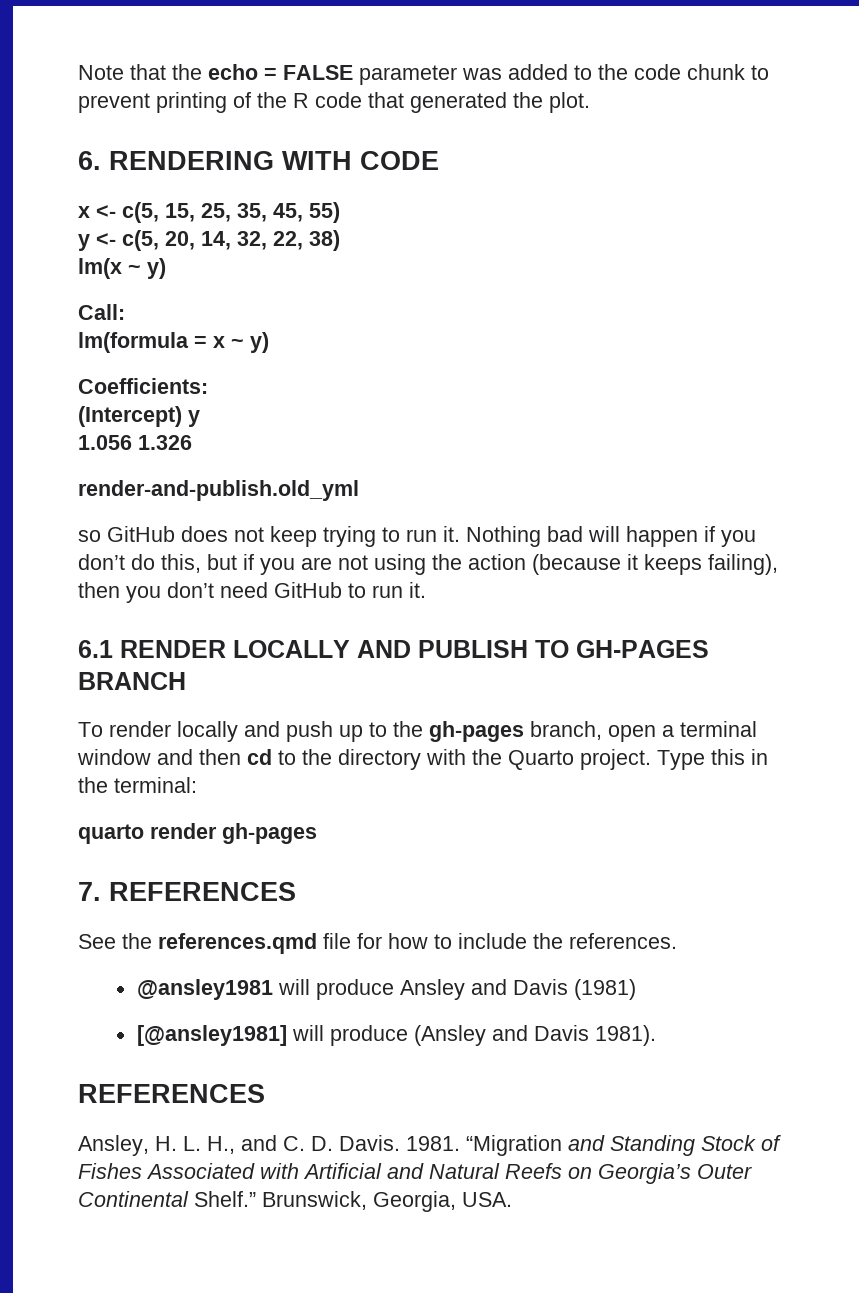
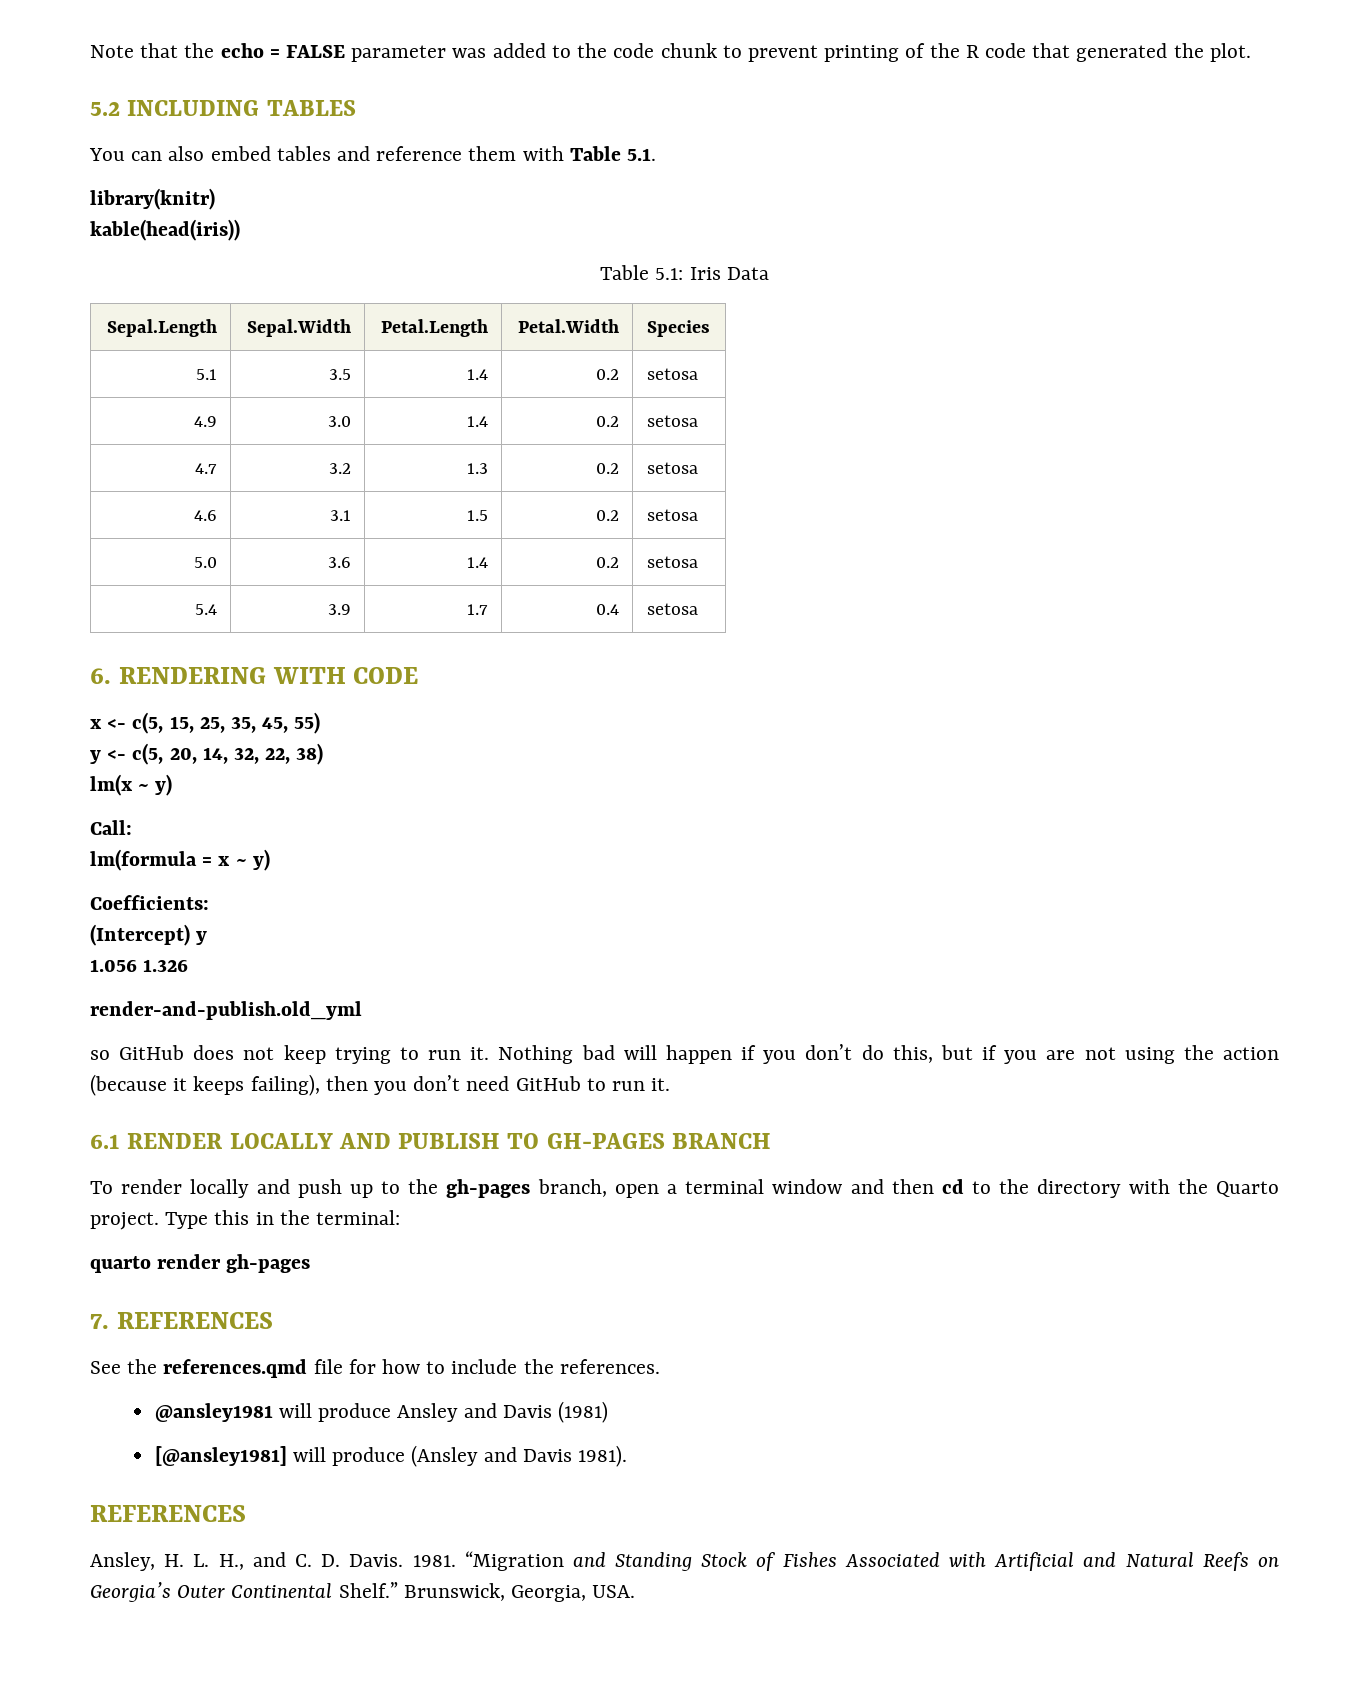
+ 5.2 INCLUDING TABLES
+ You can also embed tables and reference them with Table 5.1.
+ library(knitr)
+ kable(head(iris))
+ Table 5.1: Iris Data
+ Sepal.Length | Sepal.Width | Petal.Length | Petal.Width | Species
+ 5.1 | 3.5 | 1.4 | 0.2 | setosa
+ 4.9 | 3.0 | 1.4 | 0.2 | setosa
+ 4.7 | 3.2 | 1.3 | 0.2 | setosa
+ 4.6 | 3.1 | 1.5 | 0.2 | setosa
+ 5.0 | 3.6 | 1.4 | 0.2 | setosa
+ 5.4 | 3.9 | 1.7 | 0.4 | setosa

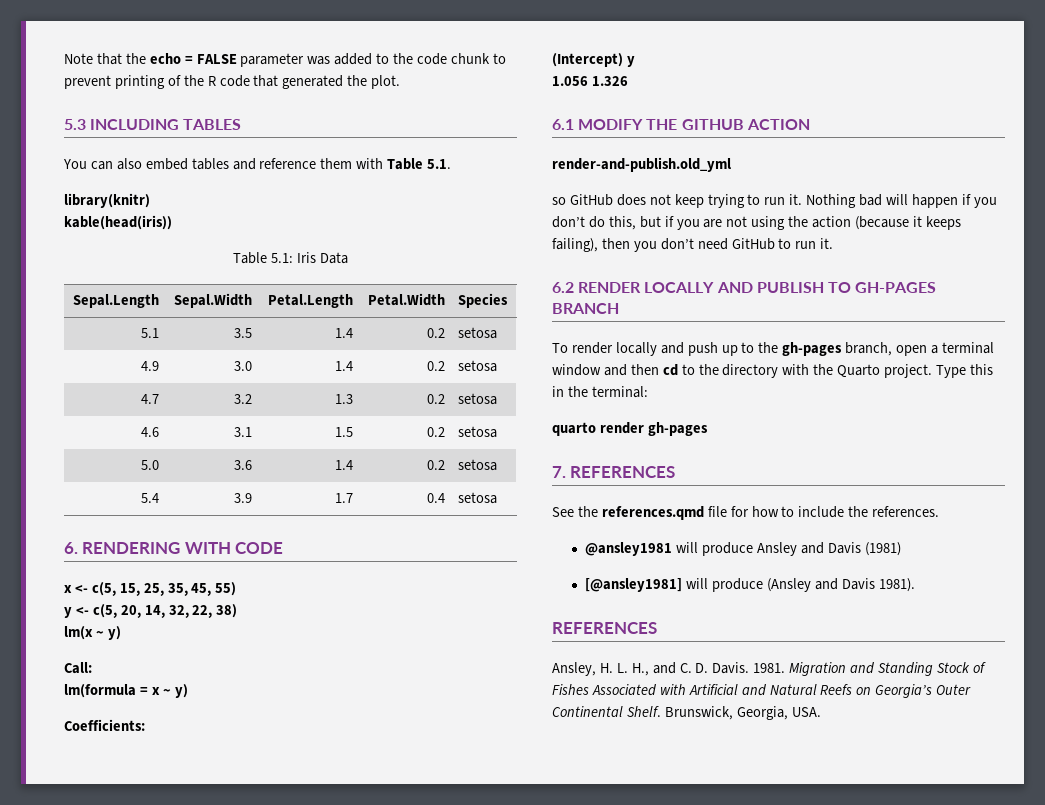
- 5.2 INCLUDING TABLES
+ 5.3 INCLUDING TABLES
+ 6.1 MODIFY THE GITHUB ACTION
- 6.1 RENDER LOCALLY AND PUBLISH TO GH-PAGES BRANCH
+ 6.2 RENDER LOCALLY AND PUBLISH TO GH-PAGES BRANCH
- “Migration and Standing Stock of Fishes Associated with Artificial and Natural Reefs on Georgia’s Outer Continental Shelf.”
+ Migration and Standing Stock of Fishes Associated with Artificial and Natural Reefs on Georgia’s Outer Continental Shelf.

